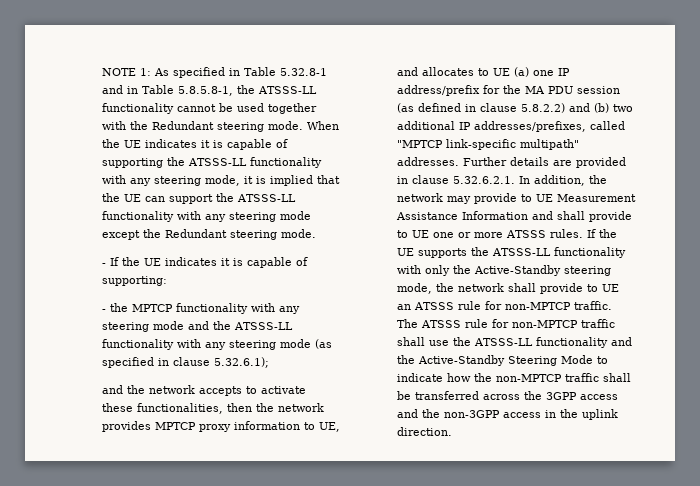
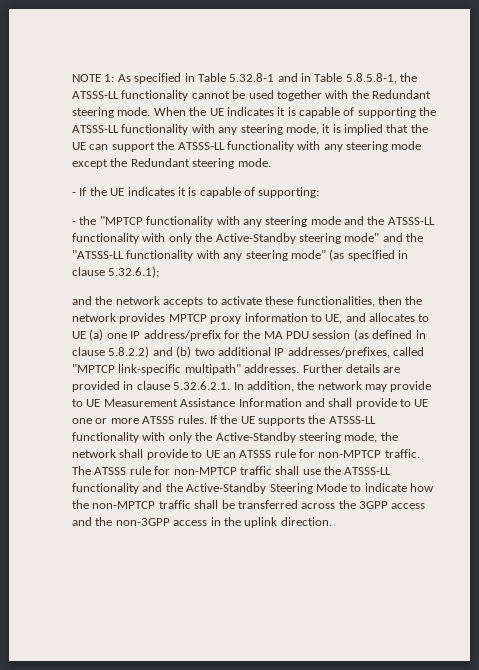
- - the MPTCP functionality with any steering mode and the ATSSS-LL functionality with any steering mode (as specified in clause 5.32.6.1);
+ - the "MPTCP functionality with any steering mode and the ATSSS-LL functionality with only the Active-Standby steering mode" and the "ATSSS-LL functionality with any steering mode" (as specified in clause 5.32.6.1);

